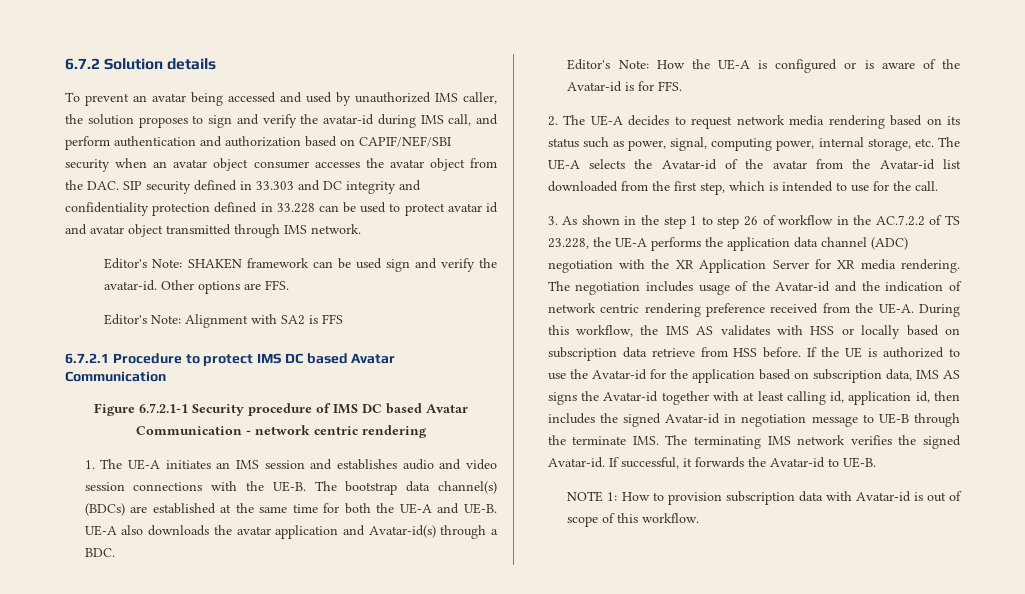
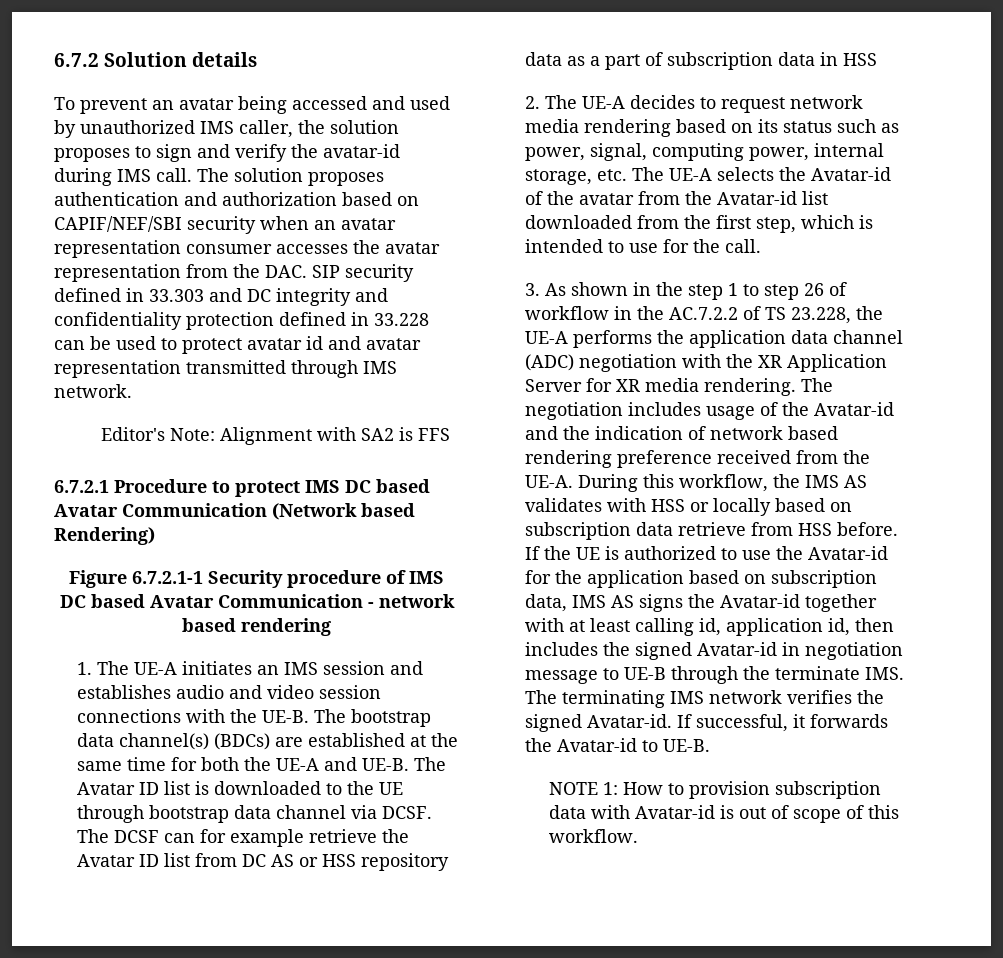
- To prevent an avatar being accessed and used by unauthorized IMS caller, the solution proposes to sign and verify the avatar-id during IMS call, and perform authentication and authorization based on CAPIF/NEF/SBI security when an avatar object consumer accesses the avatar object from the DAC. SIP security defined in 33.303 and DC integrity and confidentiality protection defined in 33.228 can be used to protect avatar id and avatar object transmitted through IMS network.
+ To prevent an avatar being accessed and used by unauthorized IMS caller, the solution proposes to sign and verify the avatar-id during IMS call. The solution proposes authentication and authorization based on CAPIF/NEF/SBI security when an avatar representation consumer accesses the avatar representation from the DAC. SIP security defined in 33.303 and DC integrity and confidentiality protection defined in 33.228 can be used to protect avatar id and avatar representation transmitted through IMS network.
- Editor's Note: SHAKEN framework can be used sign and verify the avatar-id. Other options are FFS.
- 6.7.2.1 Procedure to protect IMS DC based Avatar Communication
+ 6.7.2.1 Procedure to protect IMS DC based Avatar Communication (Network based Rendering)
- Figure 6.7.2.1-1 Security procedure of IMS DC based Avatar Communication - network centric rendering
+ Figure 6.7.2.1-1 Security procedure of IMS DC based Avatar Communication - network based rendering
- UE-A also downloads the avatar application and Avatar-id(s) through a BDC.
- Editor's Note: How the UE-A is configured or is aware of the Avatar-id is for FFS.
+ The Avatar ID list is downloaded to the UE through bootstrap data channel via DCSF. The DCSF can for example retrieve the Avatar ID list from DC AS or HSS repository data as a part of subscription data in HSS
- The negotiation includes usage of the Avatar-id and the indication of network centric rendering preference received from the UE-A.
+ The negotiation includes usage of the Avatar-id and the indication of network based rendering preference received from the UE-A.

